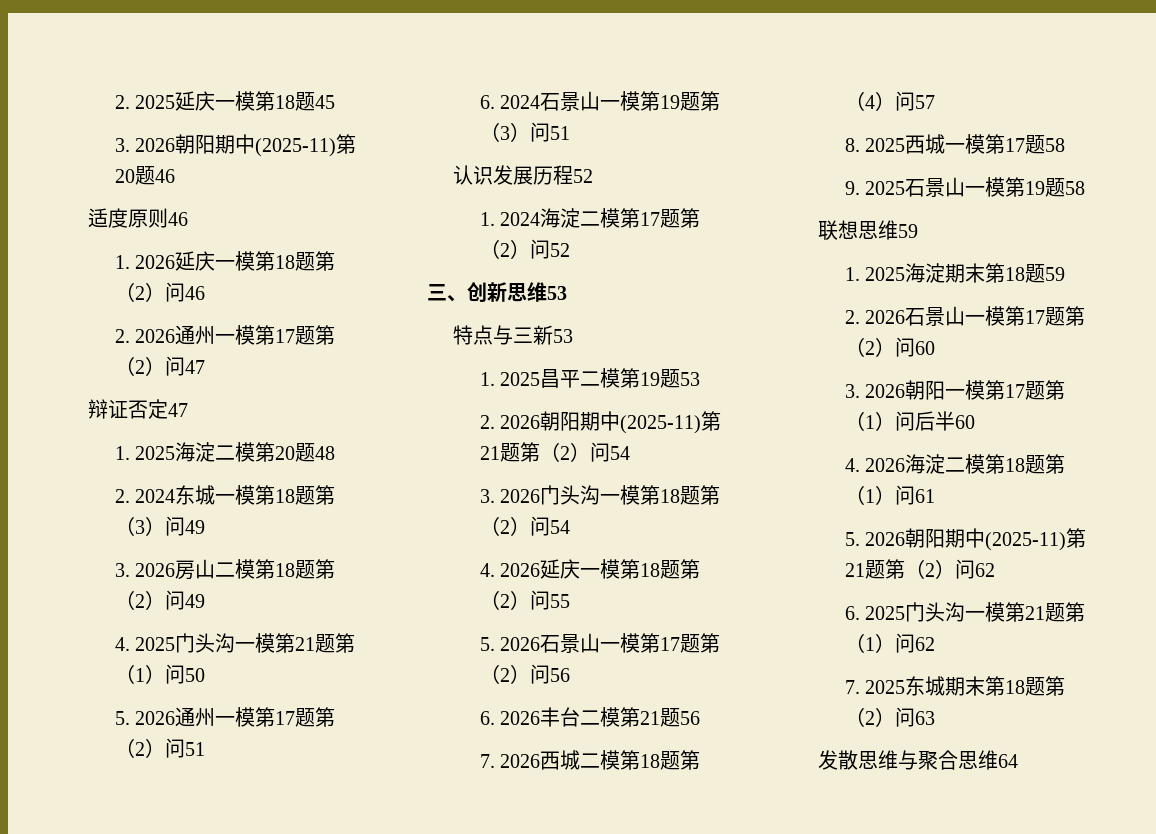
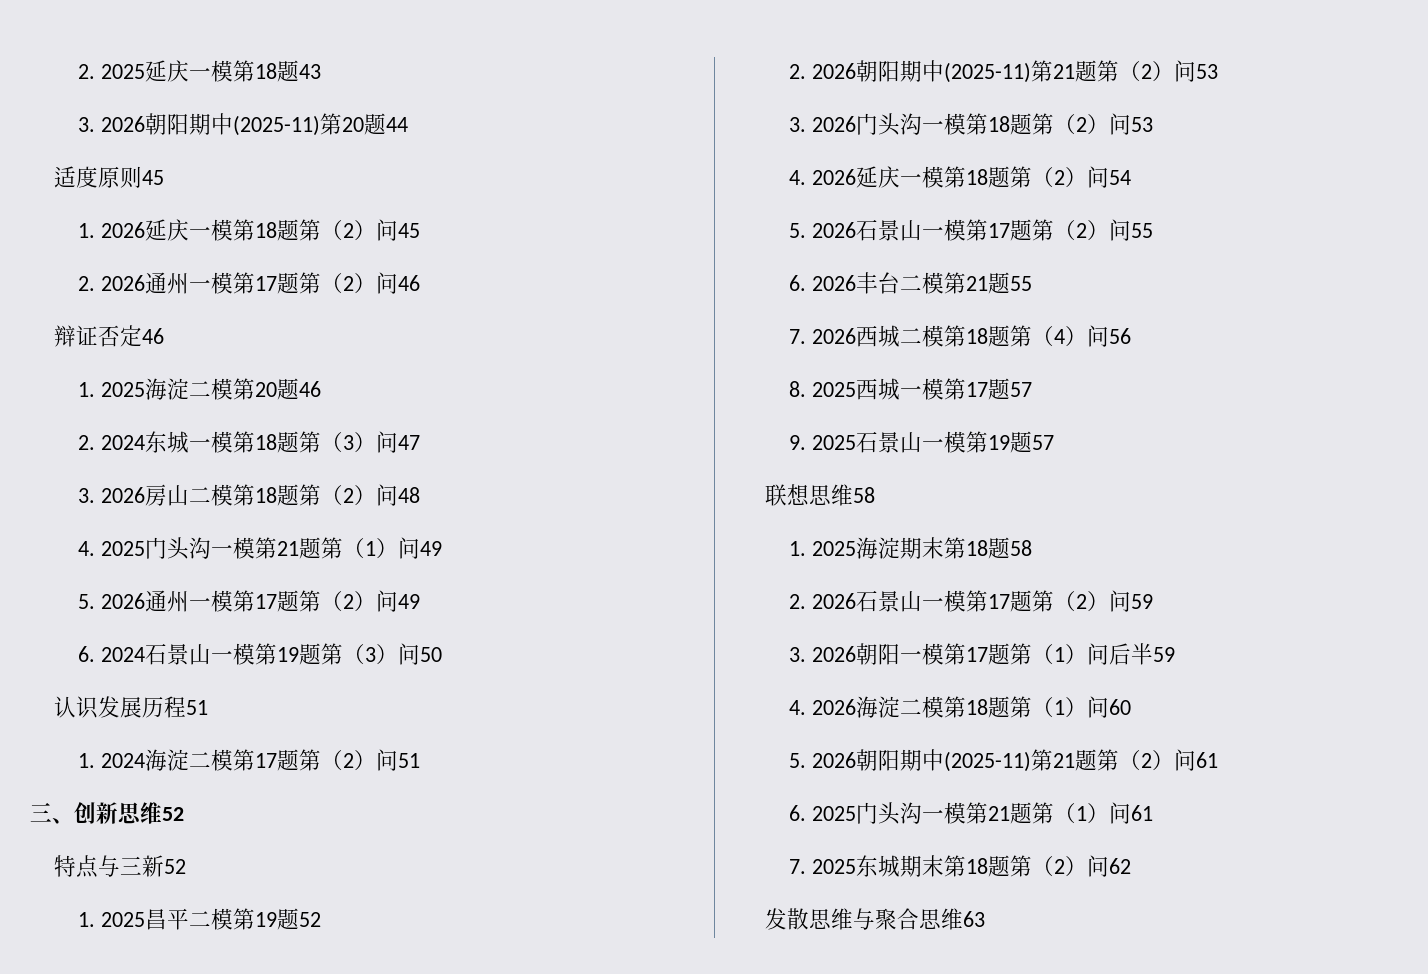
- 2. 2025延庆一模第18题45
+ 2. 2025延庆一模第18题43
- 3. 2026朝阳期中(2025-11)第20题46
+ 3. 2026朝阳期中(2025-11)第20题44
- 适度原则46
+ 适度原则45
- 1. 2026延庆一模第18题第（2）问46
+ 1. 2026延庆一模第18题第（2）问45
- 2. 2026通州一模第17题第（2）问47
+ 2. 2026通州一模第17题第（2）问46
- 辩证否定47
+ 辩证否定46
- 1. 2025海淀二模第20题48
+ 1. 2025海淀二模第20题46
- 2. 2024东城一模第18题第（3）问49
+ 2. 2024东城一模第18题第（3）问47
- 3. 2026房山二模第18题第（2）问49
+ 3. 2026房山二模第18题第（2）问48
- 4. 2025门头沟一模第21题第（1）问50
+ 4. 2025门头沟一模第21题第（1）问49
- 5. 2026通州一模第17题第（2）问51
+ 5. 2026通州一模第17题第（2）问49
- 6. 2024石景山一模第19题第（3）问51
+ 6. 2024石景山一模第19题第（3）问50
- 认识发展历程52
+ 认识发展历程51
- 1. 2024海淀二模第17题第（2）问52
+ 1. 2024海淀二模第17题第（2）问51
- 三、创新思维53
+ 三、创新思维52
- 特点与三新53
+ 特点与三新52
- 1. 2025昌平二模第19题53
+ 1. 2025昌平二模第19题52
- 2. 2026朝阳期中(2025-11)第21题第（2）问54
+ 2. 2026朝阳期中(2025-11)第21题第（2）问53
- 3. 2026门头沟一模第18题第（2）问54
+ 3. 2026门头沟一模第18题第（2）问53
- 4. 2026延庆一模第18题第（2）问55
+ 4. 2026延庆一模第18题第（2）问54
- 5. 2026石景山一模第17题第（2）问56
+ 5. 2026石景山一模第17题第（2）问55
- 6. 2026丰台二模第21题56
+ 6. 2026丰台二模第21题55
- 7. 2026西城二模第18题第（4）问57
+ 7. 2026西城二模第18题第（4）问56
- 8. 2025西城一模第17题58
+ 8. 2025西城一模第17题57
- 9. 2025石景山一模第19题58
+ 9. 2025石景山一模第19题57
- 联想思维59
+ 联想思维58
- 1. 2025海淀期末第18题59
+ 1. 2025海淀期末第18题58
- 2. 2026石景山一模第17题第（2）问60
+ 2. 2026石景山一模第17题第（2）问59
- 3. 2026朝阳一模第17题第（1）问后半60
+ 3. 2026朝阳一模第17题第（1）问后半59
- 4. 2026海淀二模第18题第（1）问61
+ 4. 2026海淀二模第18题第（1）问60
- 5. 2026朝阳期中(2025-11)第21题第（2）问62
+ 5. 2026朝阳期中(2025-11)第21题第（2）问61
- 6. 2025门头沟一模第21题第（1）问62
+ 6. 2025门头沟一模第21题第（1）问61
- 7. 2025东城期末第18题第（2）问63
+ 7. 2025东城期末第18题第（2）问62
- 发散思维与聚合思维64
+ 发散思维与聚合思维63

